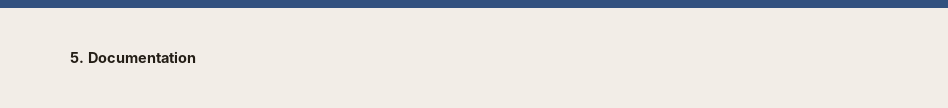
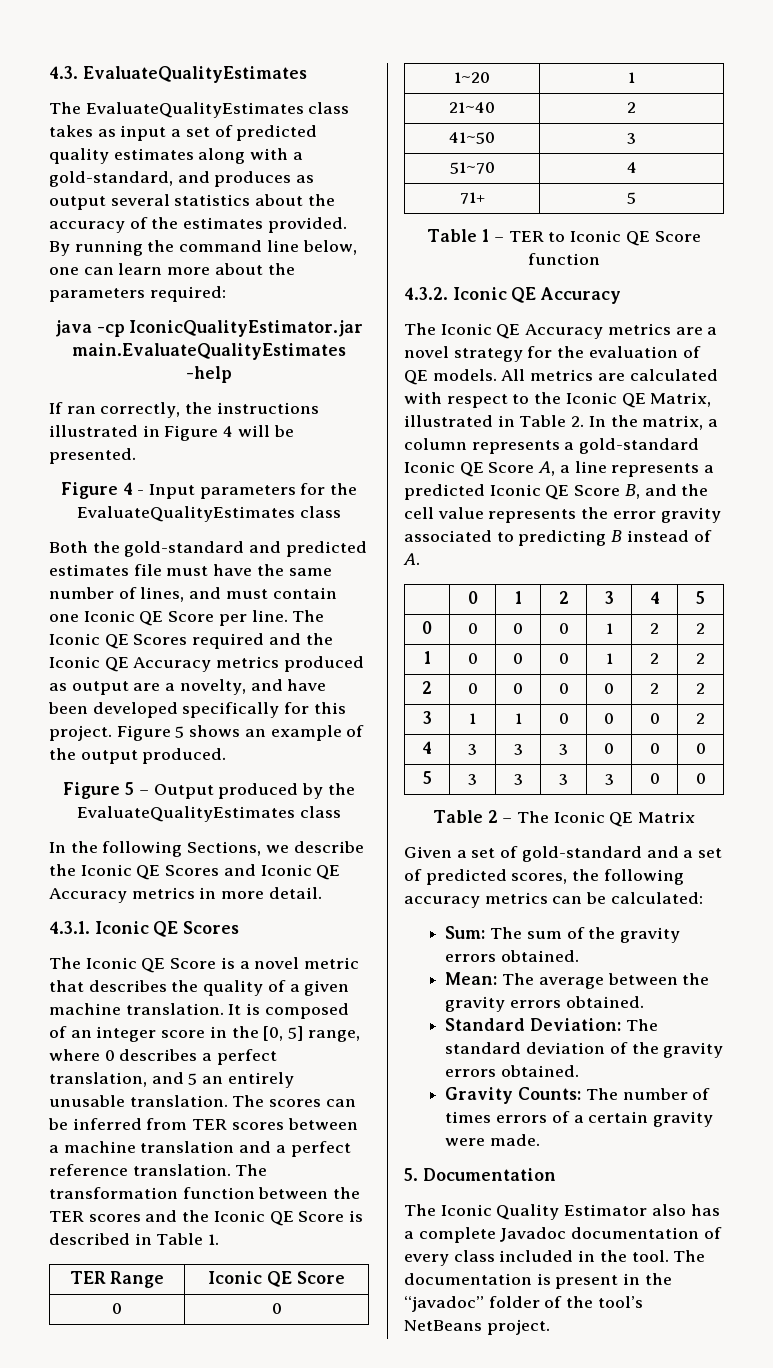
+ 4.3. EvaluateQualityEstimates
+ The EvaluateQualityEstimates class takes as input a set of predicted quality estimates along with a gold-standard, and produces as output several statistics about the accuracy of the estimates provided. By running the command line below, one can learn more about the parameters required:
+ java -cp IconicQualityEstimator.jar main.EvaluateQualityEstimates -help
+ If ran correctly, the instructions illustrated in Figure 4 will be presented.
+ Figure 4 - Input parameters for the EvaluateQualityEstimates class
+ Both the gold-standard and predicted estimates file must have the same number of lines, and must contain one Iconic QE Score per line. The Iconic QE Scores required and the Iconic QE Accuracy metrics produced as output are a novelty, and have been developed specifically for this project. Figure 5 shows an example of the output produced.
+ Figure 5 – Output produced by the EvaluateQualityEstimates class
+ In the following Sections, we describe the Iconic QE Scores and Iconic QE Accuracy metrics in more detail.
+ 4.3.1. Iconic QE Scores
+ The Iconic QE Score is a novel metric that describes the quality of a given machine translation. It is composed of an integer score in the [0, 5] range, where 0 describes a perfect translation, and 5 an entirely unusable translation. The scores can be inferred from TER scores between a machine translation and a perfect reference translation. The transformation function between the TER scores and the Iconic QE Score is described in Table 1.
+ TER Range | Iconic QE Score
+ 0 | 0
+ 1~20 | 1
+ 21~40 | 2
+ 41~50 | 3
+ 51~70 | 4
+ 71+ | 5
+ Table 1 – TER to Iconic QE Score function
+ 4.3.2. Iconic QE Accuracy
+ The Iconic QE Accuracy metrics are a novel strategy for the evaluation of QE models. All metrics are calculated with respect to the Iconic QE Matrix, illustrated in Table 2. In the matrix, a column represents a gold-standard Iconic QE Score A, a line represents a predicted Iconic QE Score B, and the cell value represents the error gravity associated to predicting B instead of A.
+ | 0 | 1 | 2 | 3 | 4 | 5
+ 0 | 0 | 0 | 0 | 1 | 2 | 2
+ 1 | 0 | 0 | 0 | 1 | 2 | 2
+ 2 | 0 | 0 | 0 | 0 | 2 | 2
+ 3 | 1 | 1 | 0 | 0 | 0 | 2
+ 4 | 3 | 3 | 3 | 0 | 0 | 0
+ 5 | 3 | 3 | 3 | 3 | 0 | 0
+ Table 2 – The Iconic QE Matrix
+ Given a set of gold-standard and a set of predicted scores, the following accuracy metrics can be calculated:
+ Sum: The sum of the gravity errors obtained.
+ Mean: The average between the gravity errors obtained.
+ Standard Deviation: The standard deviation of the gravity errors obtained.
+ Gravity Counts: The number of times errors of a certain gravity were made.
  5. Documentation
+ The Iconic Quality Estimator also has a complete Javadoc documentation of every class included in the tool. The documentation is present in the “javadoc” folder of the tool’s NetBeans project.

